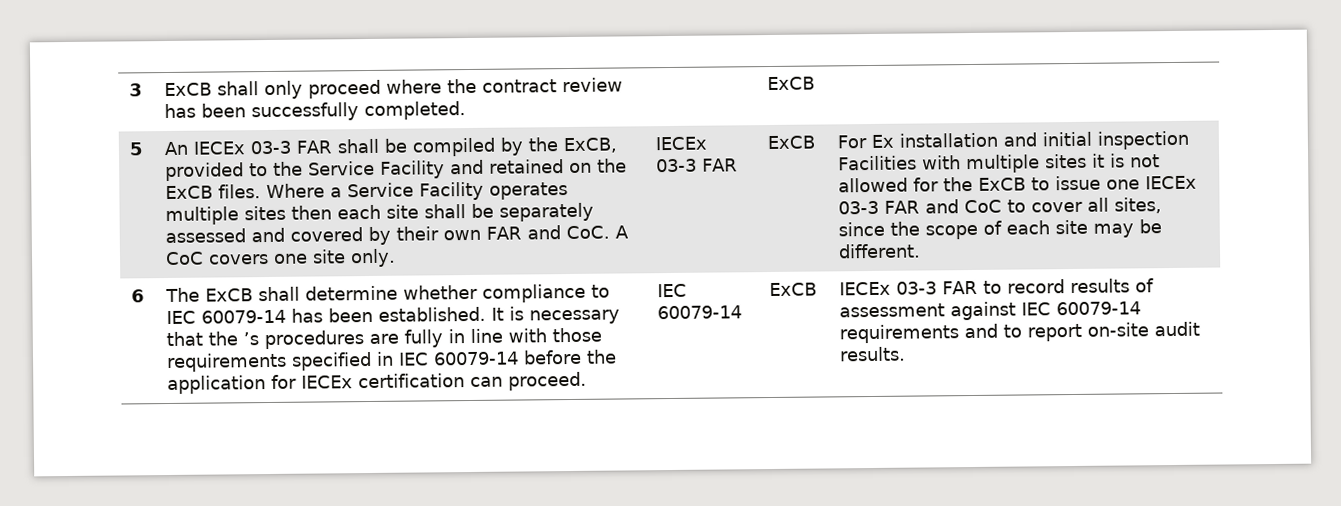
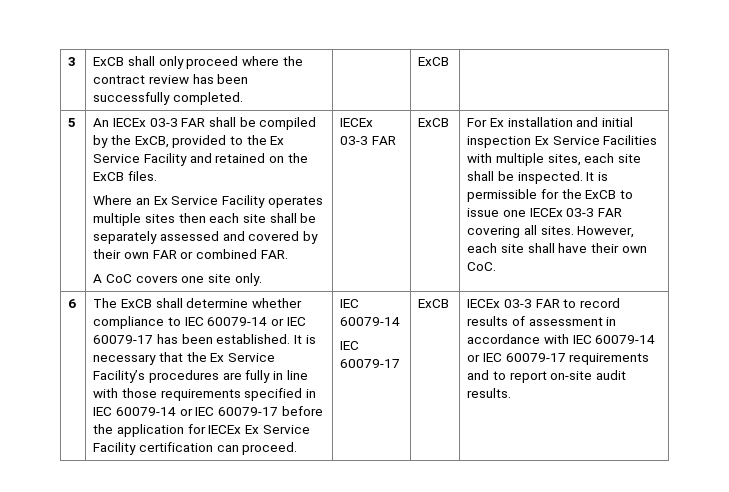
- An IECEx 03-3 FAR shall be compiled by the ExCB, provided to the Service Facility and retained on the ExCB files. Where a Service Facility operates multiple sites then each site shall be separately assessed and covered by their own FAR and CoC. A CoC covers one site only.
+ An IECEx 03-3 FAR shall be compiled by the ExCB, provided to the Ex Service Facility and retained on the ExCB files.
+ Where an Ex Service Facility operates multiple sites then each site shall be separately assessed and covered by their own FAR or combined FAR.
+ A CoC covers one site only.
- For Ex installation and initial inspection Facilities with multiple sites it is not allowed for the ExCB to issue one IECEx 03-3 FAR and CoC to cover all sites, since the scope of each site may be different.
+ For Ex installation and initial inspection Ex Service Facilities with multiple sites, each site shall be inspected. It is permissible for the ExCB to issue one IECEx 03-3 FAR covering all sites. However, each site shall have their own CoC.
- The ExCB shall determine whether compliance to IEC 60079-14 has been established.
+ The ExCB shall determine whether compliance to IEC 60079-14 or IEC 60079-17 has been established.
- It is necessary that the ’s procedures are fully in line with those requirements specified in IEC 60079-14 before the application for IECEx certification can proceed. | IEC 60079-14
+ It is necessary that the Ex Service Facility’s procedures are fully in line with those requirements specified in IEC 60079-14 or IEC 60079-17 before the application for IECEx Ex Service Facility certification can proceed. | IEC 60079-14
+ IEC 60079-17
- IECEx 03-3 FAR to record results of assessment against IEC 60079-14 requirements and to report on-site audit results.
+ IECEx 03-3 FAR to record results of assessment in accordance with IEC 60079-14 or IEC 60079-17 requirements and to report on-site audit results.

